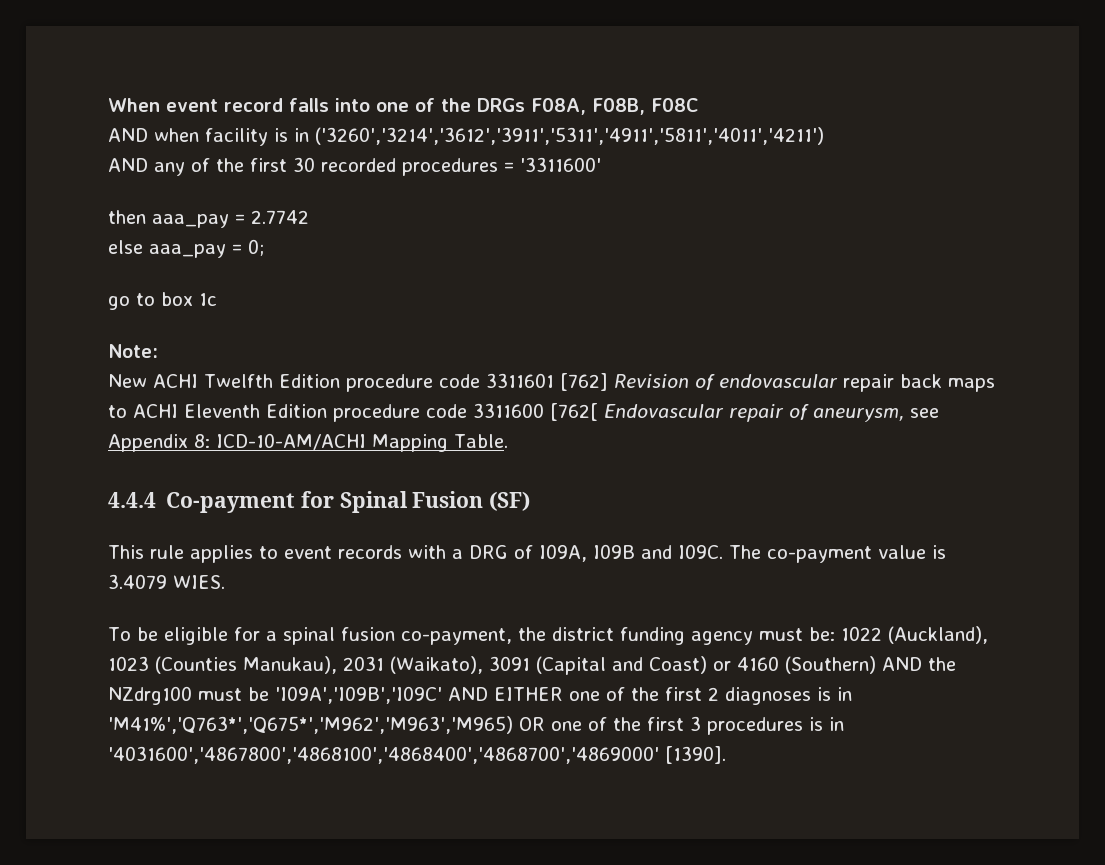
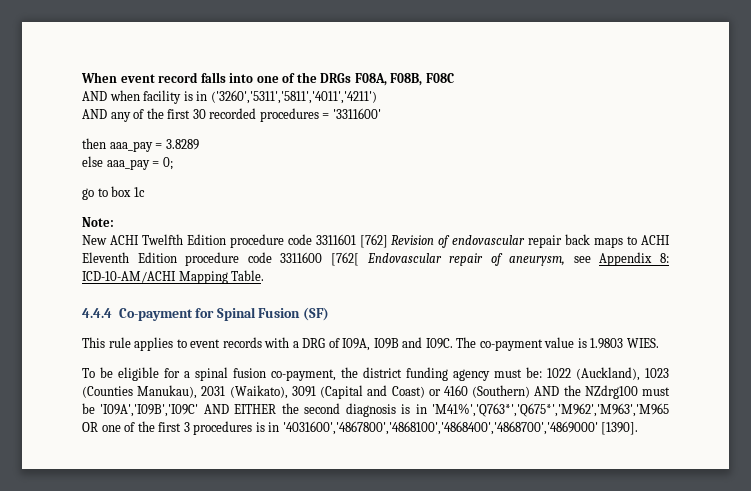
- AND when facility is in ('3260','3214','3612','3911','5311','4911','5811','4011','4211')
+ AND when facility is in ('3260','5311','5811','4011','4211')
- then aaa_pay = 2.7742
+ then aaa_pay = 3.8289
- The co-payment value is 3.4079 WIES.
+ The co-payment value is 1.9803 WIES.
- To be eligible for a spinal fusion co-payment, the district funding agency must be: 1022 (Auckland), 1023 (Counties Manukau), 2031 (Waikato), 3091 (Capital and Coast) or 4160 (Southern) AND the NZdrg100 must be 'I09A','I09B','I09C' AND EITHER one of the first 2 diagnoses is in 'M41%','Q763*','Q675*','M962','M963','M965) OR one of the first 3 procedures is in '4031600','4867800','4868100','4868400','4868700','4869000' [1390].
+ To be eligible for a spinal fusion co-payment, the district funding agency must be: 1022 (Auckland), 1023 (Counties Manukau), 2031 (Waikato), 3091 (Capital and Coast) or 4160 (Southern) AND the NZdrg100 must be 'I09A','I09B','I09C' AND EITHER the second diagnosis is in 'M41%','Q763*','Q675*','M962','M963','M965 OR one of the first 3 procedures is in '4031600','4867800','4868100','4868400','4868700','4869000' [1390].

